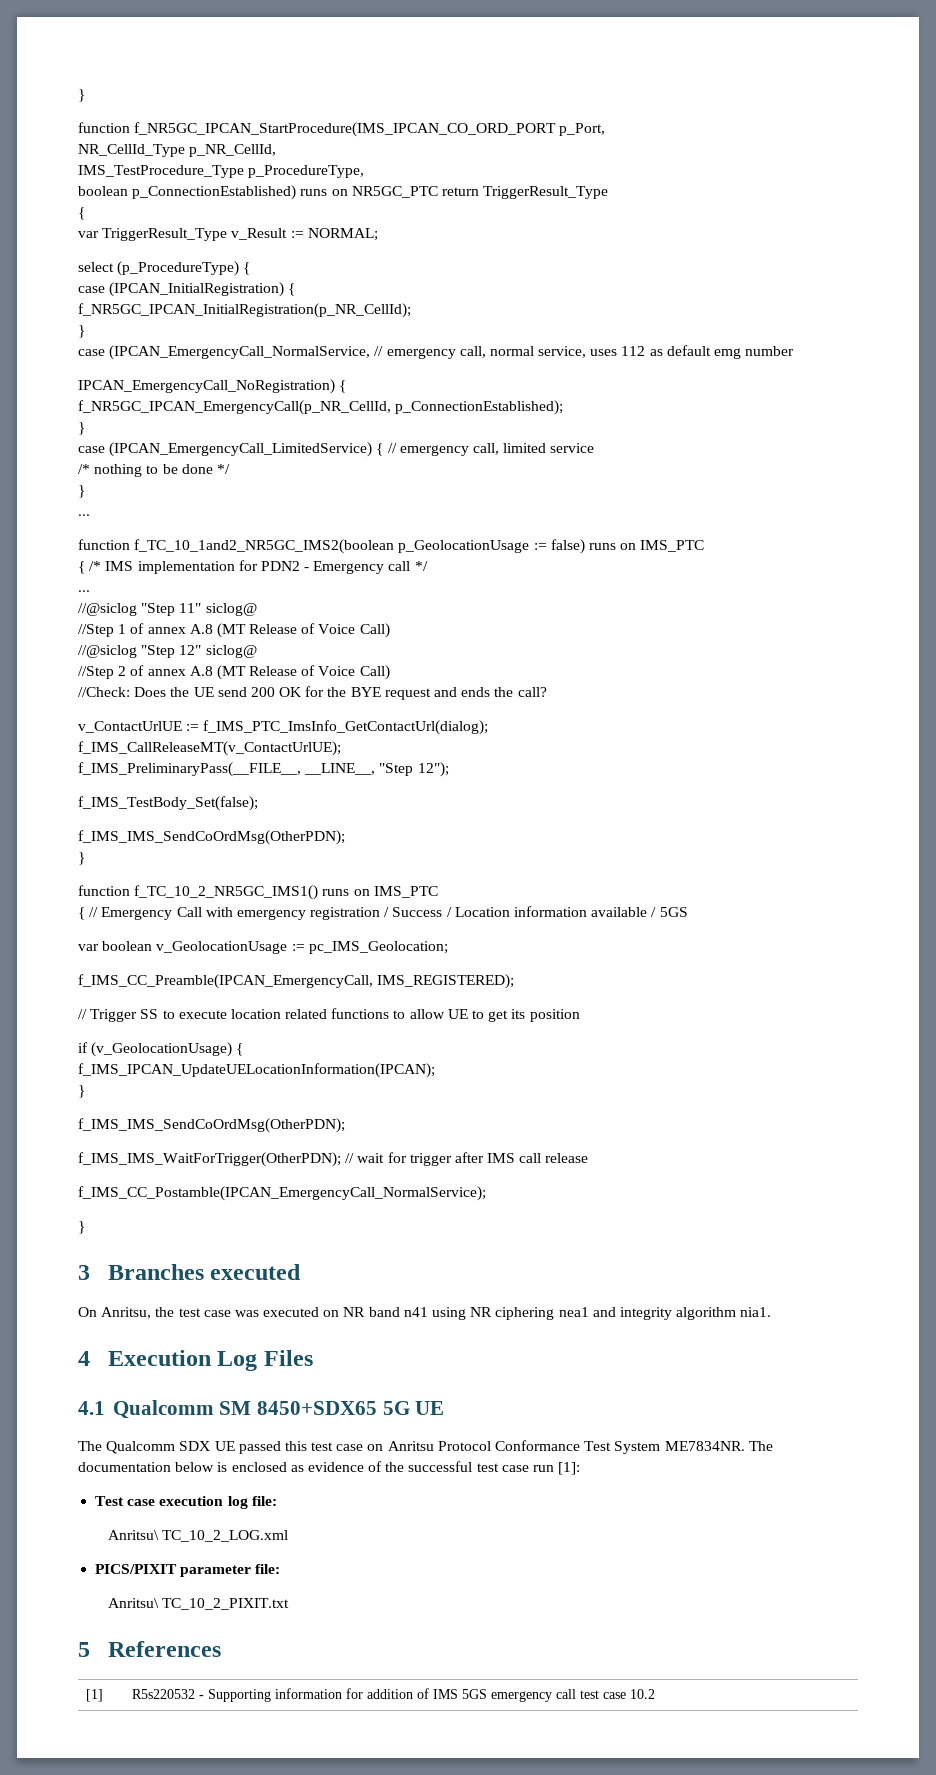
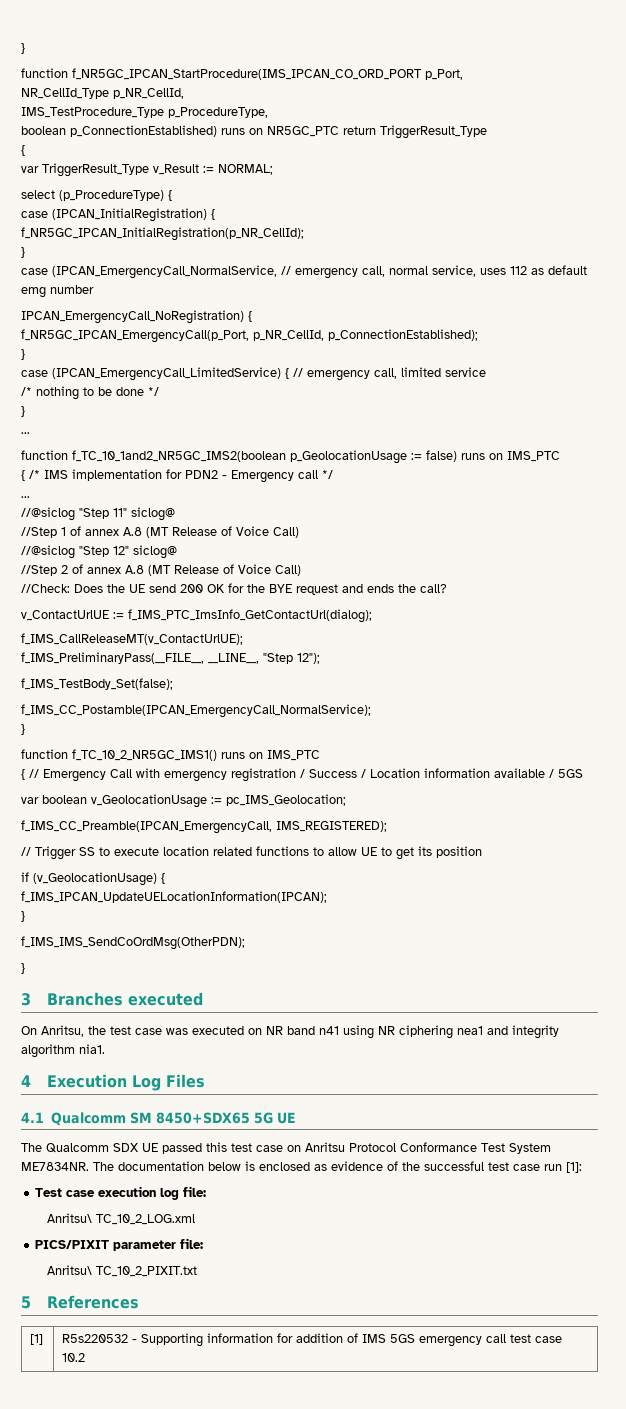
- f_NR5GC_IPCAN_EmergencyCall(p_NR_CellId, p_ConnectionEstablished);
+ f_NR5GC_IPCAN_EmergencyCall(p_Port, p_NR_CellId, p_ConnectionEstablished);
  f_IMS_TestBody_Set(false);
- f_IMS_IMS_SendCoOrdMsg(OtherPDN);
+ f_IMS_CC_Postamble(IPCAN_EmergencyCall_NormalService);
- f_IMS_IMS_WaitForTrigger(OtherPDN); // wait for trigger after IMS call release
- f_IMS_CC_Postamble(IPCAN_EmergencyCall_NormalService);

